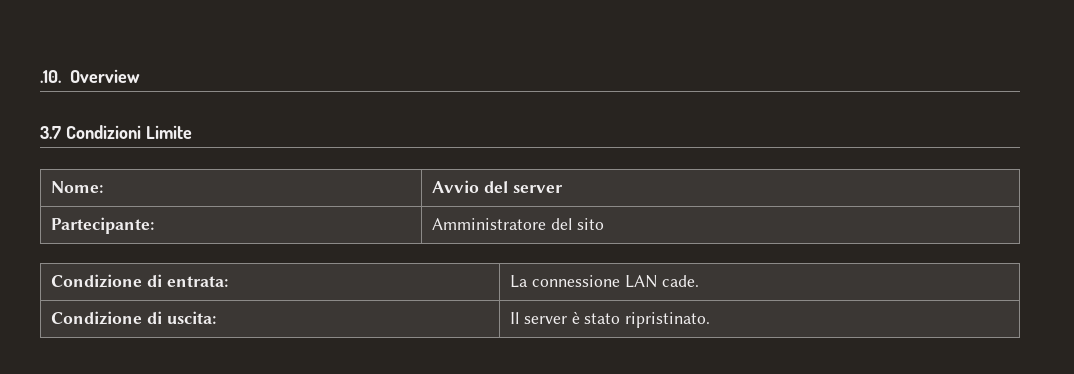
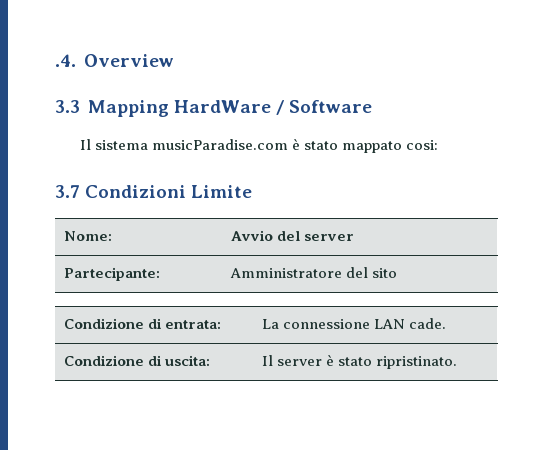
- .10. Overview
+ .4. Overview
+ 3.3 Mapping HardWare / Software
+ Il sistema musicParadise.com è stato mappato cosi:

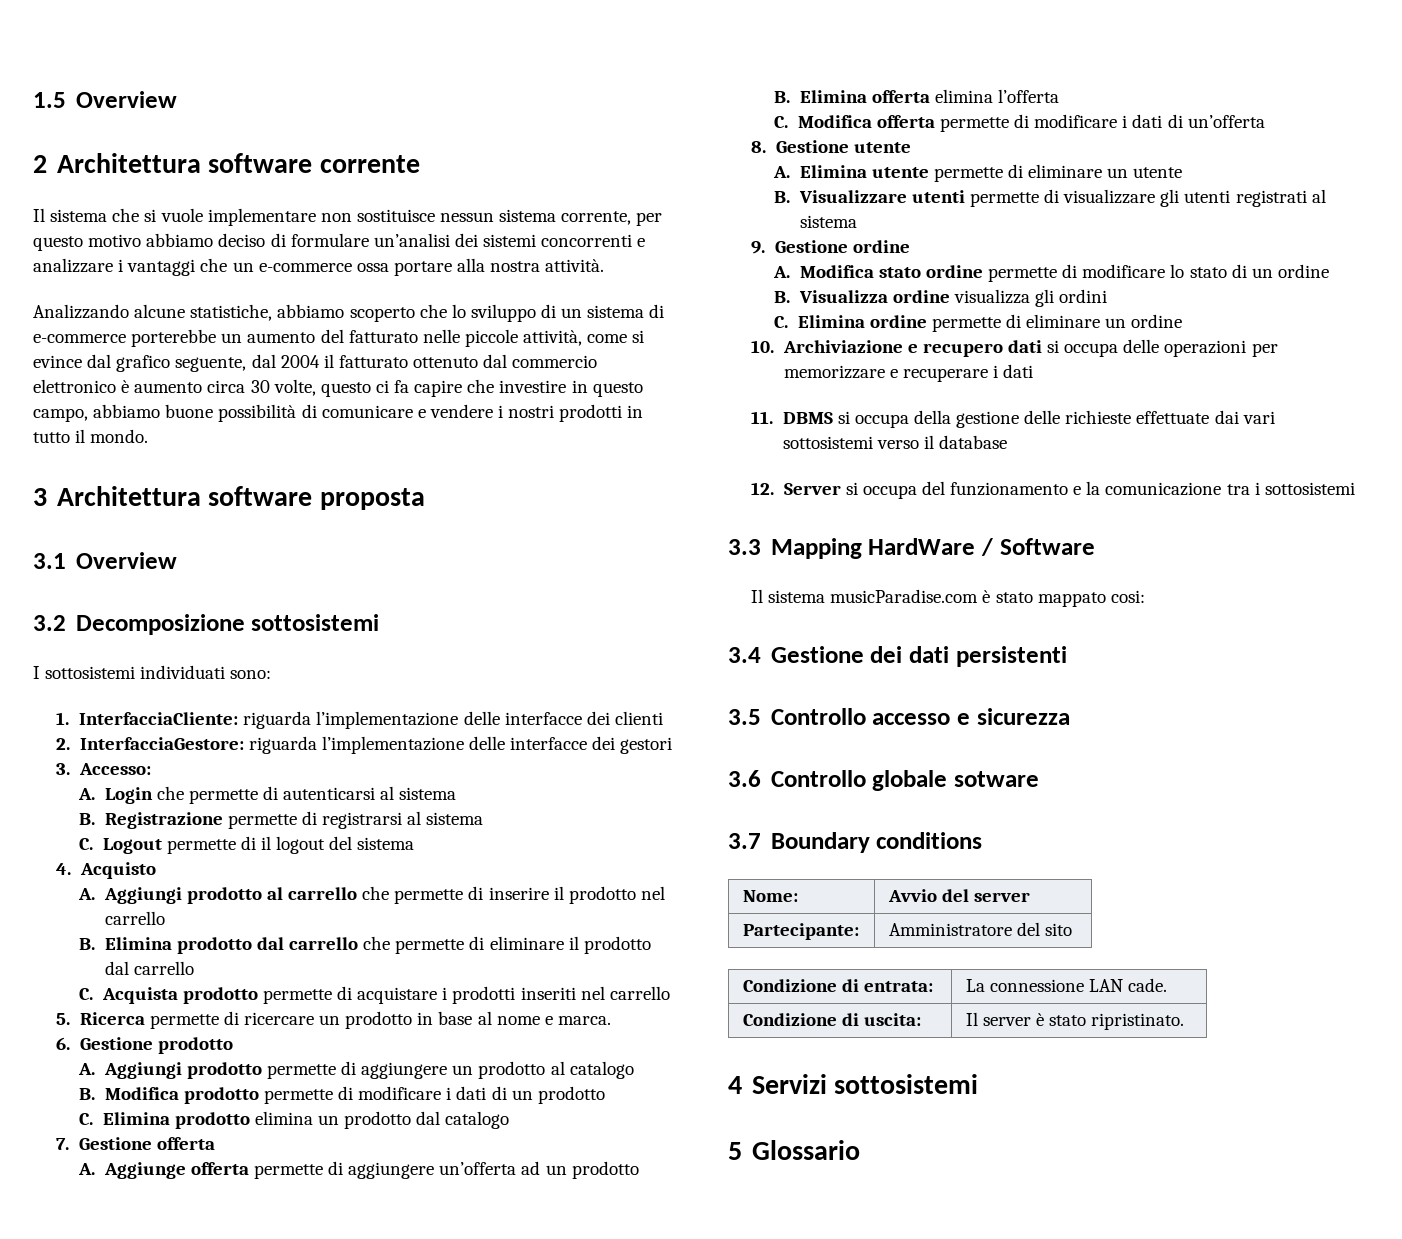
- .4. Overview
+ 1.5 Overview
+ 2 Architettura software corrente
+ Il sistema che si vuole implementare non sostituisce nessun sistema corrente, per questo motivo abbiamo deciso di formulare un’analisi dei sistemi concorrenti e analizzare i vantaggi che un e-commerce ossa portare alla nostra attività.
+ Analizzando alcune statistiche, abbiamo scoperto che lo sviluppo di un sistema di e-commerce porterebbe un aumento del fatturato nelle piccole attività, come si evince dal grafico seguente, dal 2004 il fatturato ottenuto dal commercio elettronico è aumento circa 30 volte, questo ci fa capire che investire in questo campo, abbiamo buone possibilità di comunicare e vendere i nostri prodotti in tutto il mondo.
+ 3 Architettura software proposta
+ 3.1 Overview
+ 3.2 Decomposizione sottosistemi
+ I sottosistemi individuati sono:
+ 1. InterfacciaCliente: riguarda l’implementazione delle interfacce dei clienti
+ 2. InterfacciaGestore: riguarda l’implementazione delle interfacce dei gestori
+ 3. Accesso:
+ A. Login che permette di autenticarsi al sistema
+ B. Registrazione permette di registrarsi al sistema
+ C. Logout permette di il logout del sistema
+ 4. Acquisto
+ A. Aggiungi prodotto al carrello che permette di inserire il prodotto nel carrello
+ B. Elimina prodotto dal carrello che permette di eliminare il prodotto dal carrello
+ C. Acquista prodotto permette di acquistare i prodotti inseriti nel carrello
+ 5. Ricerca permette di ricercare un prodotto in base al nome e marca.
+ 6. Gestione prodotto
+ A. Aggiungi prodotto permette di aggiungere un prodotto al catalogo
+ B. Modifica prodotto permette di modificare i dati di un prodotto
+ C. Elimina prodotto elimina un prodotto dal catalogo
+ 7. Gestione offerta
+ A. Aggiunge offerta permette di aggiungere un’offerta ad un prodotto
+ B. Elimina offerta elimina l’offerta
+ C. Modifica offerta permette di modificare i dati di un’offerta
+ 8. Gestione utente
+ A. Elimina utente permette di eliminare un utente
+ B. Visualizzare utenti permette di visualizzare gli utenti registrati al sistema
+ 9. Gestione ordine
+ A. Modifica stato ordine permette di modificare lo stato di un ordine
+ B. Visualizza ordine visualizza gli ordini
+ C. Elimina ordine permette di eliminare un ordine
+ 10. Archiviazione e recupero dati si occupa delle operazioni per memorizzare e recuperare i dati
+ 11. DBMS si occupa della gestione delle richieste effettuate dai vari sottosistemi verso il database
+ 12. Server si occupa del funzionamento e la comunicazione tra i sottosistemi
- 3.7 Condizioni Limite
+ 3.4 Gestione dei dati persistenti
+ 3.5 Controllo accesso e sicurezza
+ 3.6 Controllo globale sotware
+ 3.7 Boundary conditions
+ 4 Servizi sottosistemi
+ 5 Glossario

